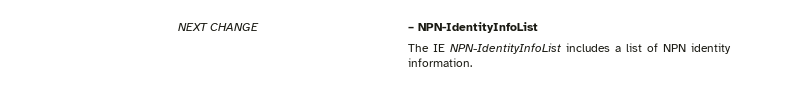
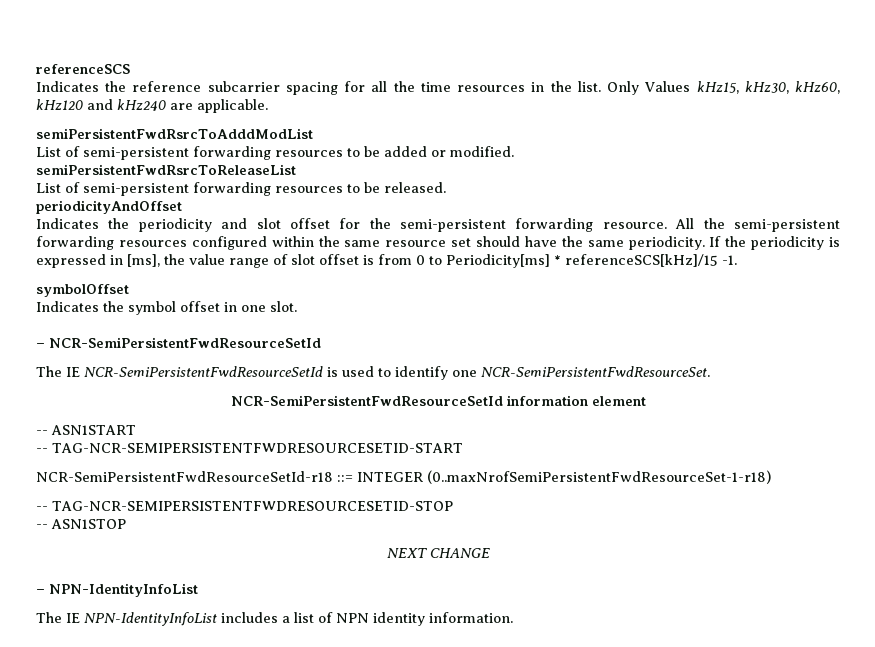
+ referenceSCS
+ Indicates the reference subcarrier spacing for all the time resources in the list. Only Values kHz15, kHz30, kHz60, kHz120 and kHz240 are applicable.
+ semiPersistentFwdRsrcToAdddModList
+ List of semi-persistent forwarding resources to be added or modified.
+ semiPersistentFwdRsrcToReleaseList
+ List of semi-persistent forwarding resources to be released.
+ periodicityAndOffset
+ Indicates the periodicity and slot offset for the semi-persistent forwarding resource. All the semi-persistent forwarding resources configured within the same resource set should have the same periodicity. If the periodicity is expressed in [ms], the value range of slot offset is from 0 to Periodicity[ms] * referenceSCS[kHz]/15 -1.
+ symbolOffset
+ Indicates the symbol offset in one slot.
+ – NCR-SemiPersistentFwdResourceSetId
+ The IE NCR-SemiPersistentFwdResourceSetId is used to identify one NCR-SemiPersistentFwdResourceSet.
+ NCR-SemiPersistentFwdResourceSetId information element
+ -- ASN1START
+ -- TAG-NCR-SEMIPERSISTENTFWDRESOURCESETID-START
+ NCR-SemiPersistentFwdResourceSetId-r18 ::= INTEGER (0..maxNrofSemiPersistentFwdResourceSet-1-r18)
+ -- TAG-NCR-SEMIPERSISTENTFWDRESOURCESETID-STOP
+ -- ASN1STOP

